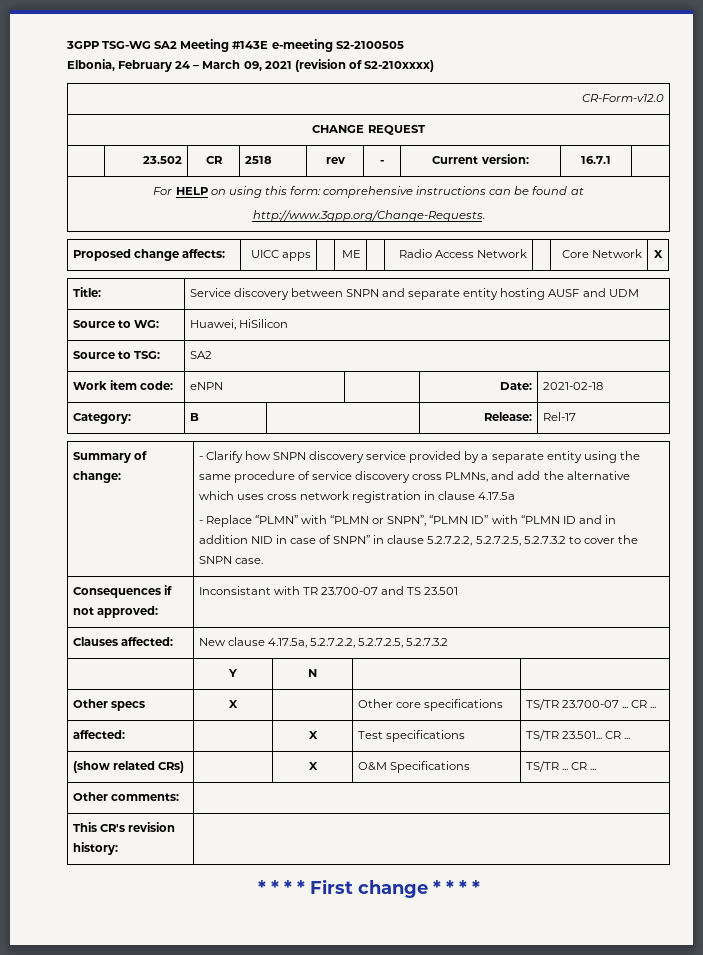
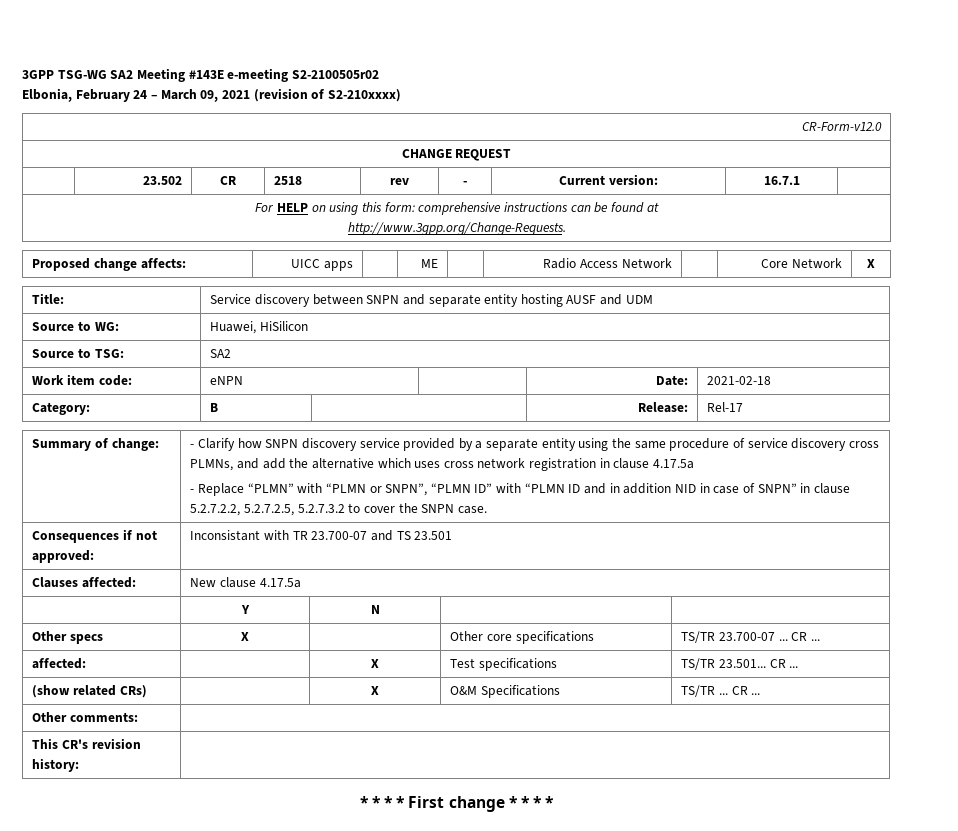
- 3GPP TSG-WG SA2 Meeting #143E e-meeting S2-2100505
+ 3GPP TSG-WG SA2 Meeting #143E e-meeting S2-2100505r02
- Clauses affected: | New clause 4.17.5a, 5.2.7.2.2, 5.2.7.2.5, 5.2.7.3.2
+ Clauses affected: | New clause 4.17.5a

